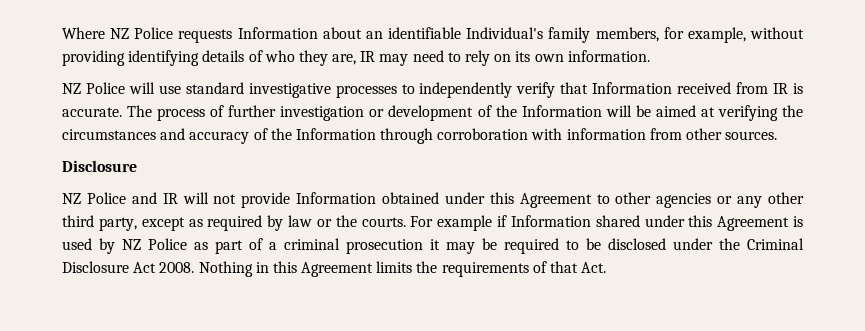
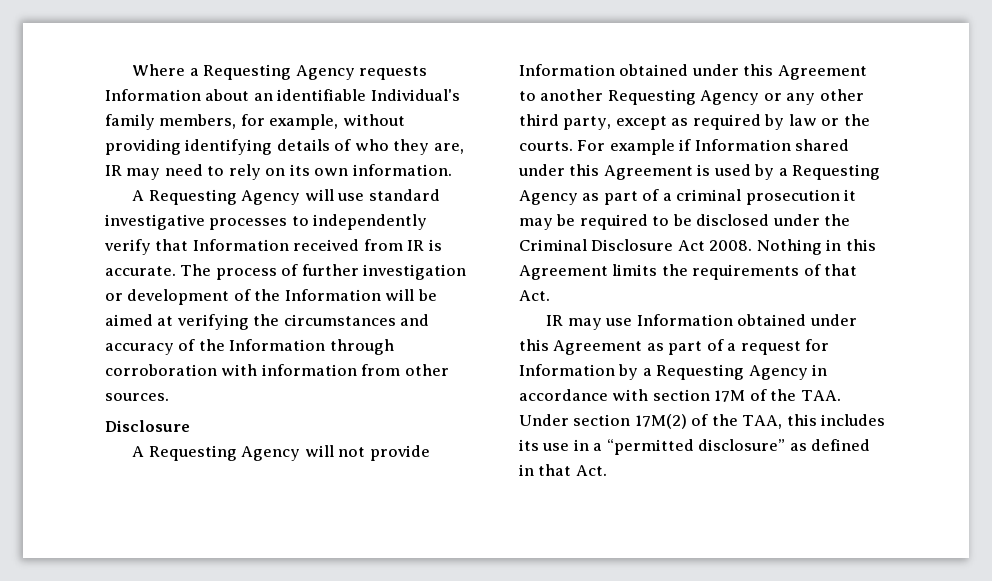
- Where NZ Police requests Information about an identifiable Individual's family members, for example, without providing identifying details of who they are, IR may need to rely on its own information.
+ Where a Requesting Agency requests Information about an identifiable Individual's family members, for example, without providing identifying details of who they are, IR may need to rely on its own information.
- NZ Police will use standard investigative processes to independently verify that Information received from IR is accurate.
+ A Requesting Agency will use standard investigative processes to independently verify that Information received from IR is accurate.
- NZ Police and IR will not provide Information obtained under this Agreement to other agencies or any other third party, except as required by law or the courts.
+ A Requesting Agency will not provide Information obtained under this Agreement to another Requesting Agency or any other third party, except as required by law or the courts.
- For example if Information shared under this Agreement is used by NZ Police as part of a criminal prosecution it may be required to be disclosed under the Criminal Disclosure Act 2008.
+ For example if Information shared under this Agreement is used by a Requesting Agency as part of a criminal prosecution it may be required to be disclosed under the Criminal Disclosure Act 2008.
+ IR may use Information obtained under this Agreement as part of a request for Information by a Requesting Agency in accordance with section 17M of the TAA. Under section 17M(2) of the TAA, this includes its use in a “permitted disclosure” as defined in that Act.

